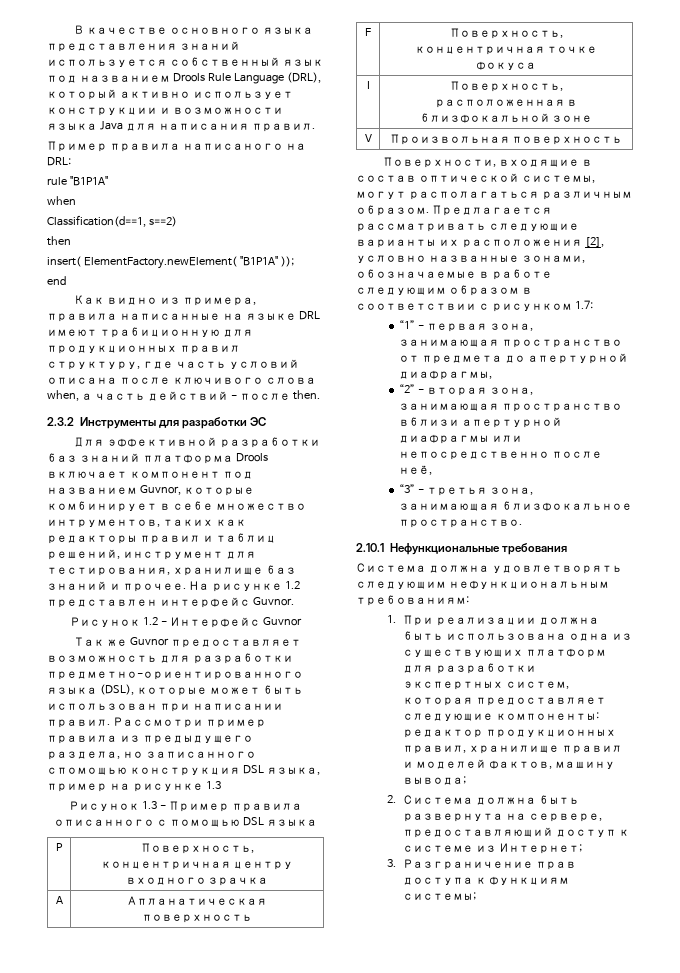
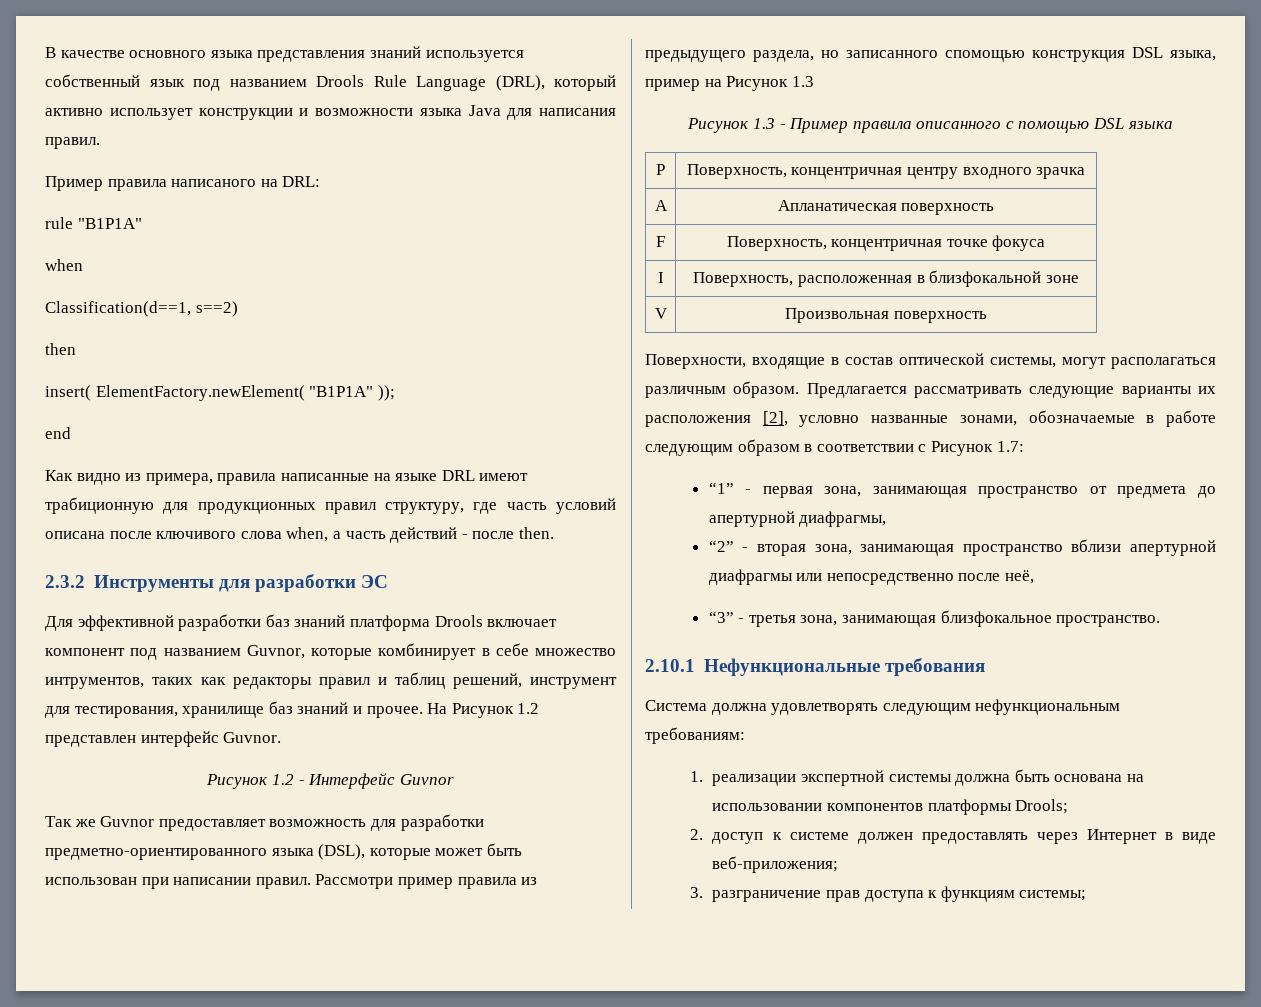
- На рисунке 1.2 представлен интерфейс Guvnor.
+ На Рисунок 1.2 представлен интерфейс Guvnor.
- Рассмотри пример правила из предыдущего раздела, но записанного спомощью конструкция DSL языка, пример на рисунке 1.3
+ Рассмотри пример правила из предыдущего раздела, но записанного спомощью конструкция DSL языка, пример на Рисунок 1.3
- Предлагается рассматривать следующие варианты их расположения [2], условно названные зонами, обозначаемые в работе следующим образом в соответствии с рисунком 1.7:
+ Предлагается рассматривать следующие варианты их расположения [2], условно названные зонами, обозначаемые в работе следующим образом в соответствии с Рисунок 1.7:
- 1. При реализации должна быть использована одна из существующих платформ для разработки экспертных систем, которая предоставляет следующие компоненты: редактор продукционных правил, хранилище правил и моделей фактов, машину вывода;
- 2. Система должна быть развернута на сервере, предоставляющий доступ к системе из Интернет;
+ 1. реализации экспертной системы должна быть основана на использовании компонентов платформы Drools;
+ 2. доступ к системе должен предоставлять через Интернет в виде веб-приложения;
- 3. Разграничение прав доступа к функциям системы;
+ 3. разграничение прав доступа к функциям системы;

